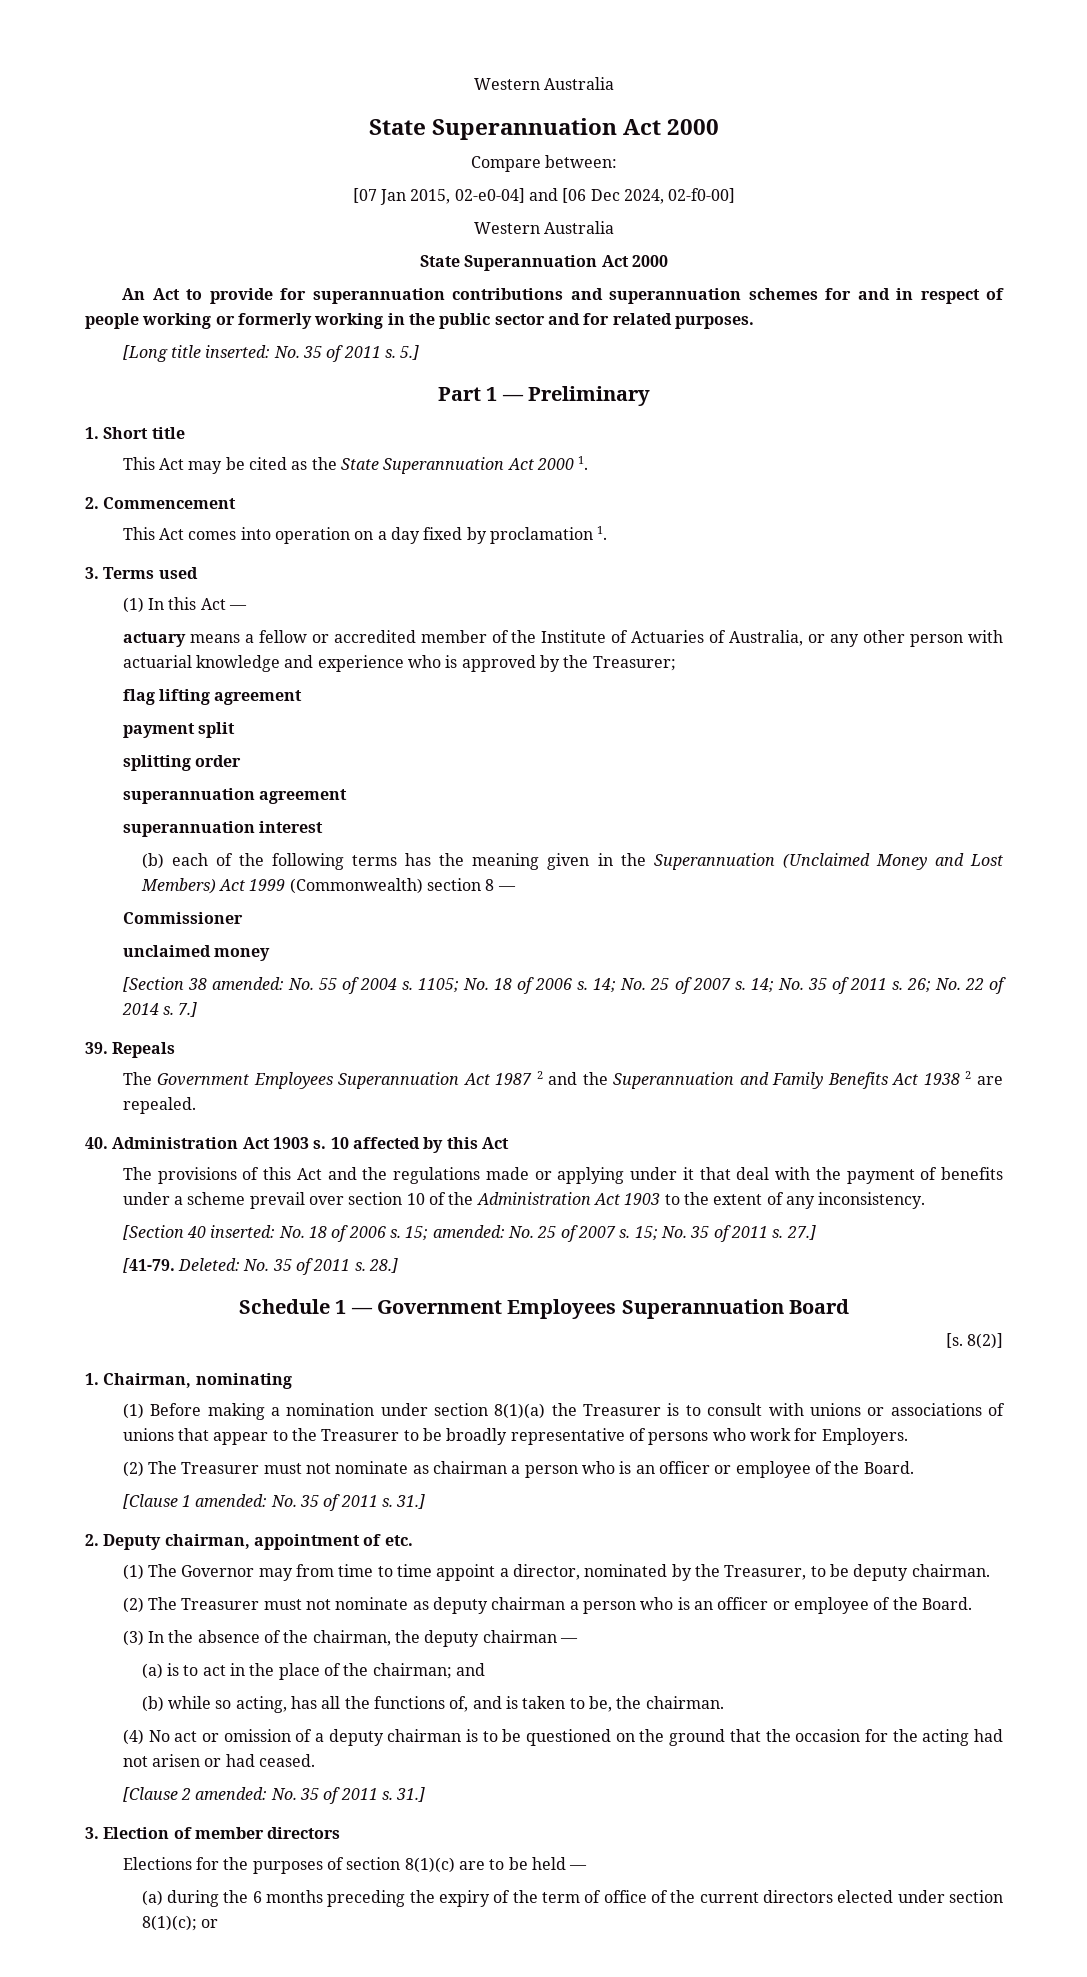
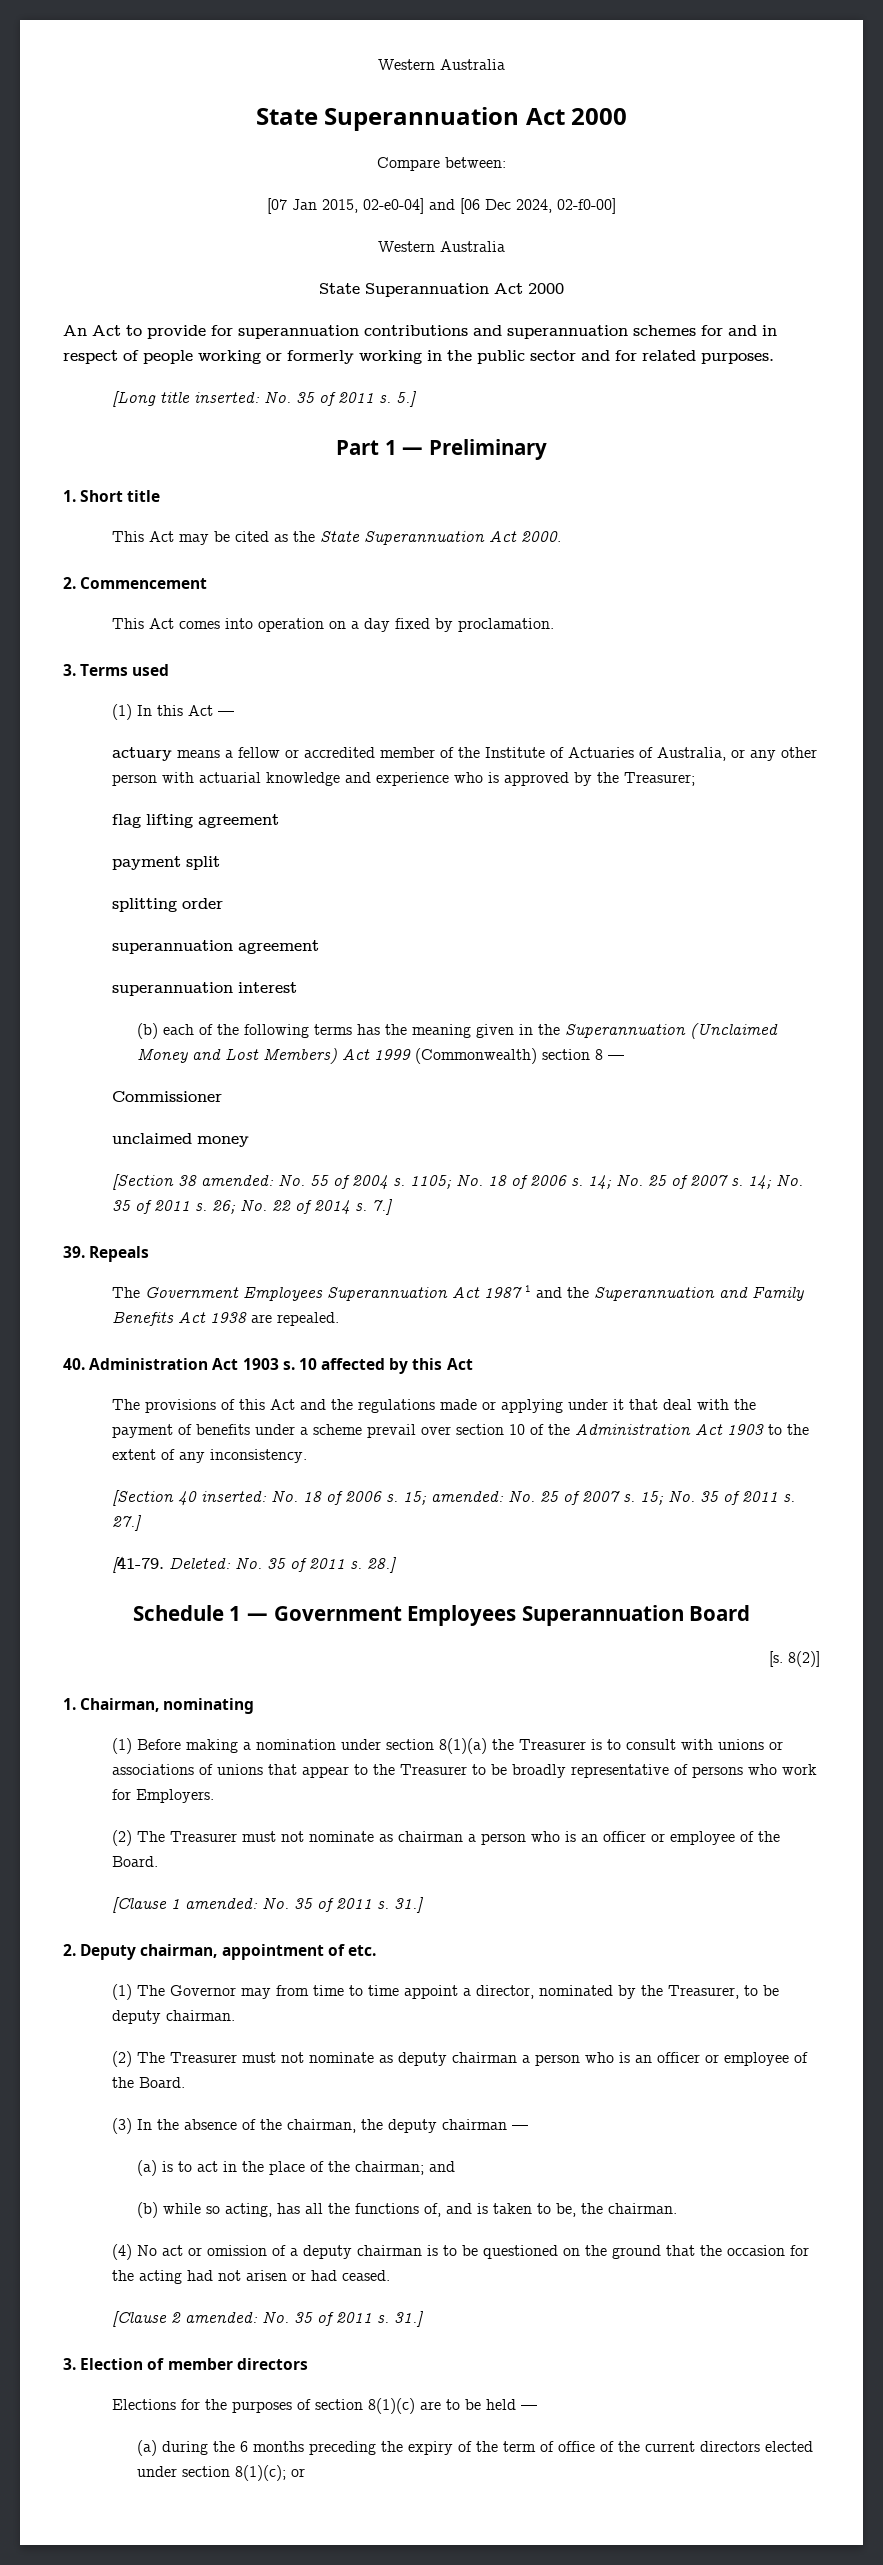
- This Act may be cited as the State Superannuation Act 2000 1.
+ This Act may be cited as the State Superannuation Act 2000.
- This Act comes into operation on a day fixed by proclamation 1.
+ This Act comes into operation on a day fixed by proclamation.
- The Government Employees Superannuation Act 1987 2 and the Superannuation and Family Benefits Act 1938 2 are repealed.
+ The Government Employees Superannuation Act 1987 1 and the Superannuation and Family Benefits Act 1938 are repealed.

